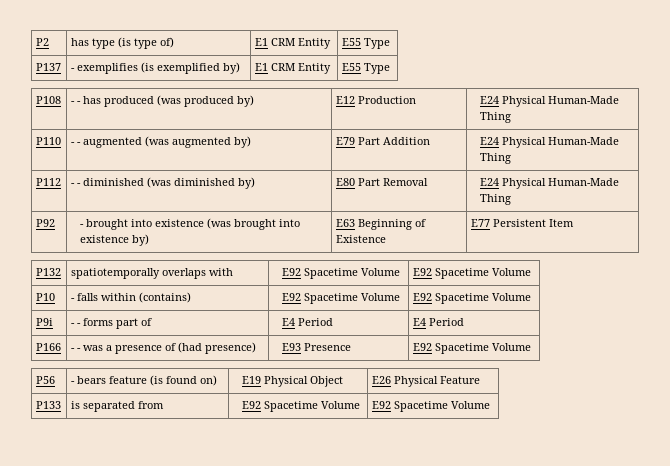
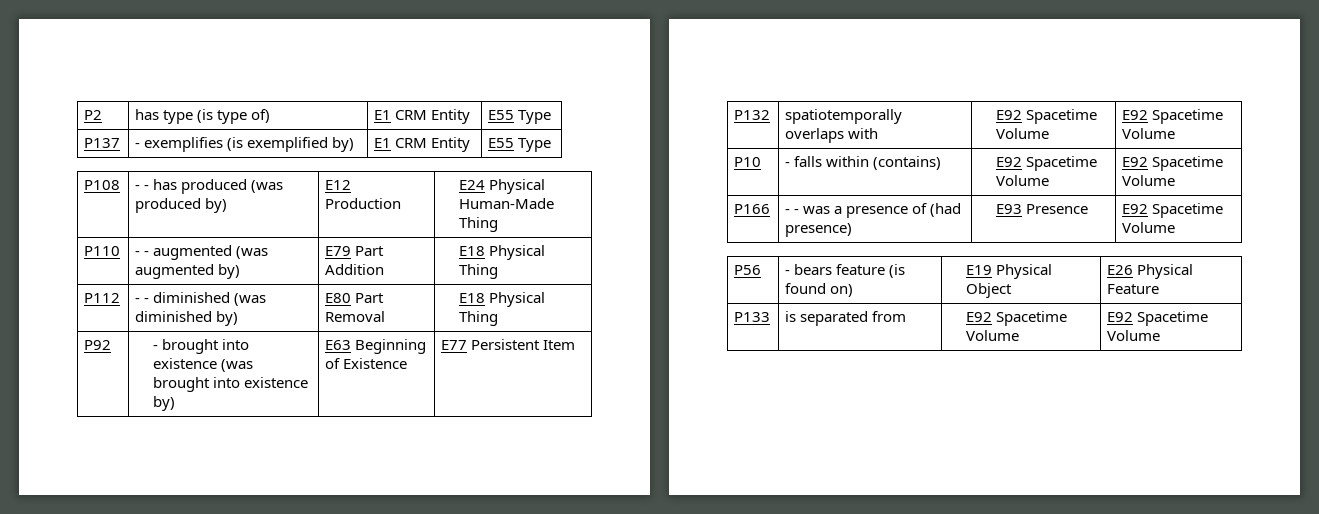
- P110 | - - augmented (was augmented by) | E79 Part Addition | E24 Physical Human-Made Thing
+ P110 | - - augmented (was augmented by) | E79 Part Addition | E18 Physical Thing
- P112 | - - diminished (was diminished by) | E80 Part Removal | E24 Physical Human-Made Thing
+ P112 | - - diminished (was diminished by) | E80 Part Removal | E18 Physical Thing
- P9i | - - forms part of | E4 Period | E4 Period

